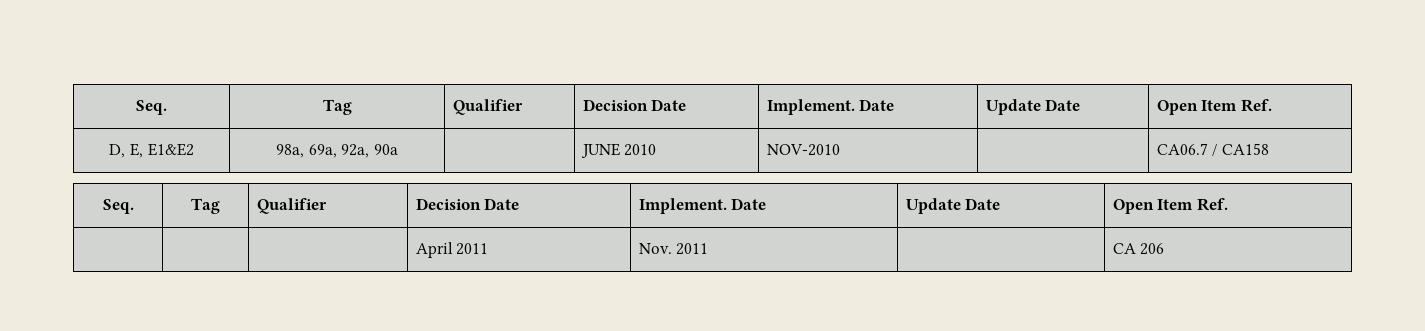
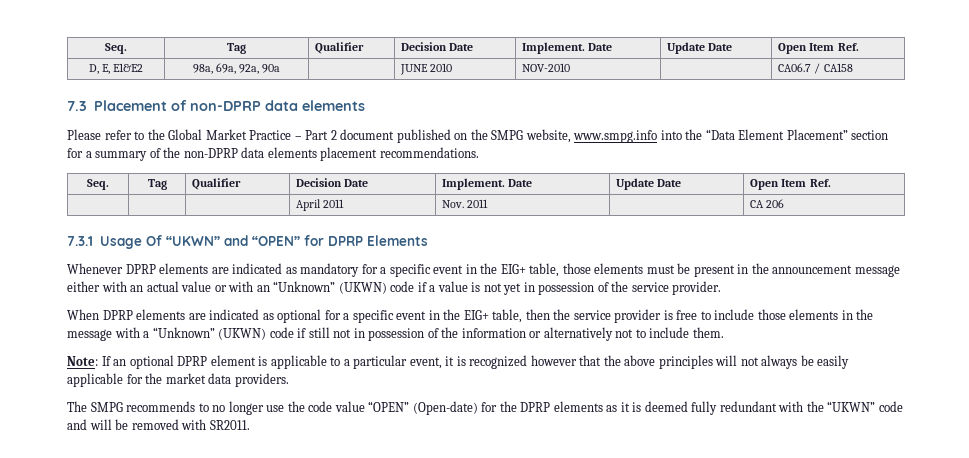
+ 7.3 Placement of non-DPRP data elements
+ Please refer to the Global Market Practice – Part 2 document published on the SMPG website, www.smpg.info into the “Data Element Placement” section for a summary of the non-DPRP data elements placement recommendations.
+ 7.3.1 Usage Of “UKWN” and “OPEN” for DPRP Elements
+ Whenever DPRP elements are indicated as mandatory for a specific event in the EIG+ table, those elements must be present in the announcement message either with an actual value or with an “Unknown” (UKWN) code if a value is not yet in possession of the service provider.
+ When DPRP elements are indicated as optional for a specific event in the EIG+ table, then the service provider is free to include those elements in the message with a “Unknown” (UKWN) code if still not in possession of the information or alternatively not to include them.
+ Note: If an optional DPRP element is applicable to a particular event, it is recognized however that the above principles will not always be easily applicable for the market data providers.
+ The SMPG recommends to no longer use the code value “OPEN” (Open-date) for the DPRP elements as it is deemed fully redundant with the “UKWN” code and will be removed with SR2011.

